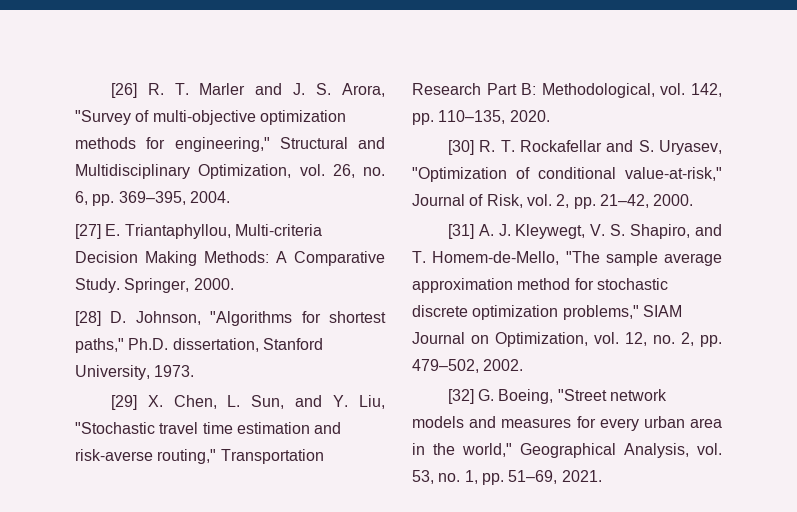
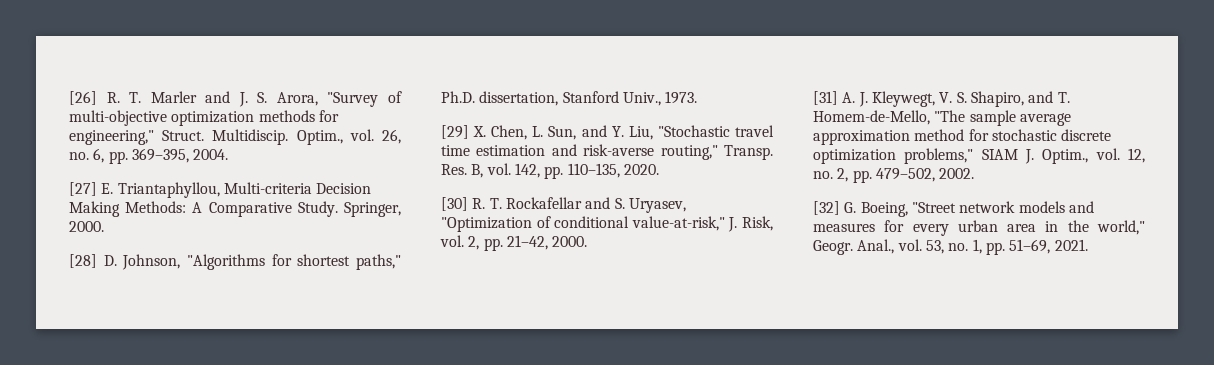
- [26] R. T. Marler and J. S. Arora, "Survey of multi-objective optimization methods for engineering," Structural and Multidisciplinary Optimization, vol. 26, no. 6, pp. 369–395, 2004.
+ [26] R. T. Marler and J. S. Arora, "Survey of multi-objective optimization methods for engineering," Struct. Multidiscip. Optim., vol. 26, no. 6, pp. 369–395, 2004.
- [28] D. Johnson, "Algorithms for shortest paths," Ph.D. dissertation, Stanford University, 1973.
+ [28] D. Johnson, "Algorithms for shortest paths," Ph.D. dissertation, Stanford Univ., 1973.
- [29] X. Chen, L. Sun, and Y. Liu, "Stochastic travel time estimation and risk-averse routing," Transportation Research Part B: Methodological, vol. 142, pp. 110–135, 2020.
+ [29] X. Chen, L. Sun, and Y. Liu, "Stochastic travel time estimation and risk-averse routing," Transp. Res. B, vol. 142, pp. 110–135, 2020.
- [30] R. T. Rockafellar and S. Uryasev, "Optimization of conditional value-at-risk," Journal of Risk, vol. 2, pp. 21–42, 2000.
+ [30] R. T. Rockafellar and S. Uryasev, "Optimization of conditional value-at-risk," J. Risk, vol. 2, pp. 21–42, 2000.
- [31] A. J. Kleywegt, V. S. Shapiro, and T. Homem-de-Mello, "The sample average approximation method for stochastic discrete optimization problems," SIAM Journal on Optimization, vol. 12, no. 2, pp. 479–502, 2002.
+ [31] A. J. Kleywegt, V. S. Shapiro, and T. Homem-de-Mello, "The sample average approximation method for stochastic discrete optimization problems," SIAM J. Optim., vol. 12, no. 2, pp. 479–502, 2002.
- [32] G. Boeing, "Street network models and measures for every urban area in the world," Geographical Analysis, vol. 53, no. 1, pp. 51–69, 2021.
+ [32] G. Boeing, "Street network models and measures for every urban area in the world," Geogr. Anal., vol. 53, no. 1, pp. 51–69, 2021.

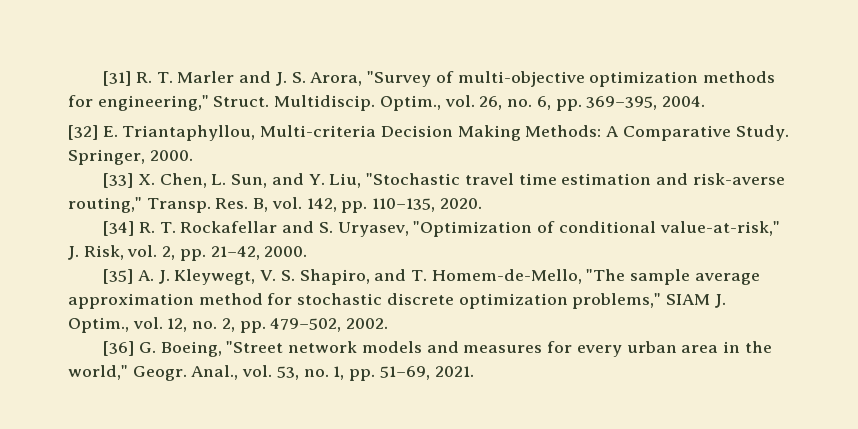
- [26] R. T. Marler and J. S. Arora, "Survey of multi-objective optimization methods for engineering," Struct.
+ [31] R. T. Marler and J. S. Arora, "Survey of multi-objective optimization methods for engineering," Struct.
- [27] E. Triantaphyllou, Multi-criteria Decision Making Methods: A Comparative Study.
+ [32] E. Triantaphyllou, Multi-criteria Decision Making Methods: A Comparative Study.
- [28] D. Johnson, "Algorithms for shortest paths," Ph.D. dissertation, Stanford Univ., 1973.
- [29] X. Chen, L. Sun, and Y. Liu, "Stochastic travel time estimation and risk-averse routing," Transp.
+ [33] X. Chen, L. Sun, and Y. Liu, "Stochastic travel time estimation and risk-averse routing," Transp.
- [30] R. T. Rockafellar and S. Uryasev, "Optimization of conditional value-at-risk," J. Risk, vol. 2, pp. 21–42, 2000.
+ [34] R. T. Rockafellar and S. Uryasev, "Optimization of conditional value-at-risk," J. Risk, vol. 2, pp. 21–42, 2000.
- [31] A. J. Kleywegt, V. S. Shapiro, and T. Homem-de-Mello, "The sample average approximation method for stochastic discrete optimization problems," SIAM J. Optim., vol. 12, no. 2, pp. 479–502, 2002.
+ [35] A. J. Kleywegt, V. S. Shapiro, and T. Homem-de-Mello, "The sample average approximation method for stochastic discrete optimization problems," SIAM J. Optim., vol. 12, no. 2, pp. 479–502, 2002.
- [32] G. Boeing, "Street network models and measures for every urban area in the world," Geogr.
+ [36] G. Boeing, "Street network models and measures for every urban area in the world," Geogr.

